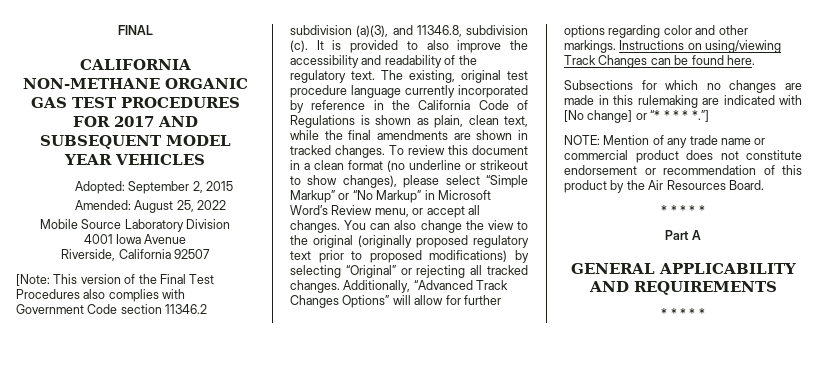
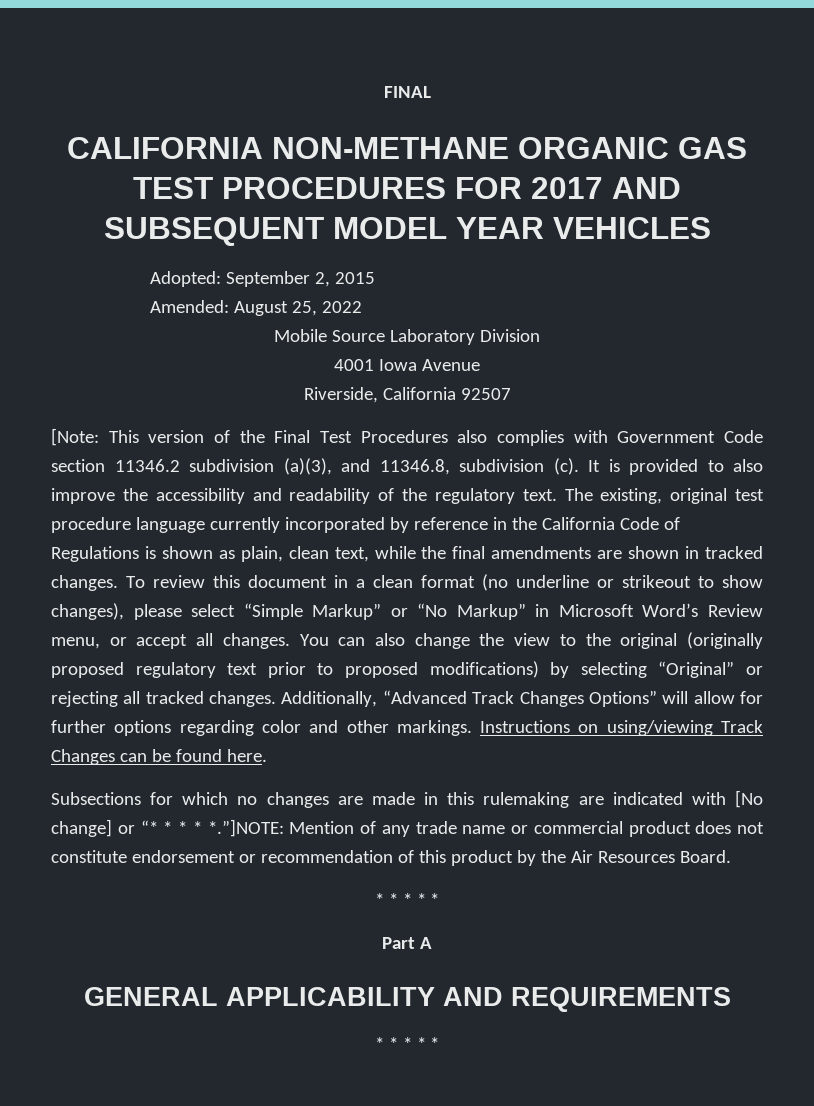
- Subsections for which no changes are made in this rulemaking are indicated with [No change] or “* * * * *.”]
- NOTE: Mention of any trade name or commercial product does not constitute endorsement or recommendation of this product by the Air Resources Board.
+ Subsections for which no changes are made in this rulemaking are indicated with [No change] or “* * * * *.”]NOTE: Mention of any trade name or commercial product does not constitute endorsement or recommendation of this product by the Air Resources Board.

